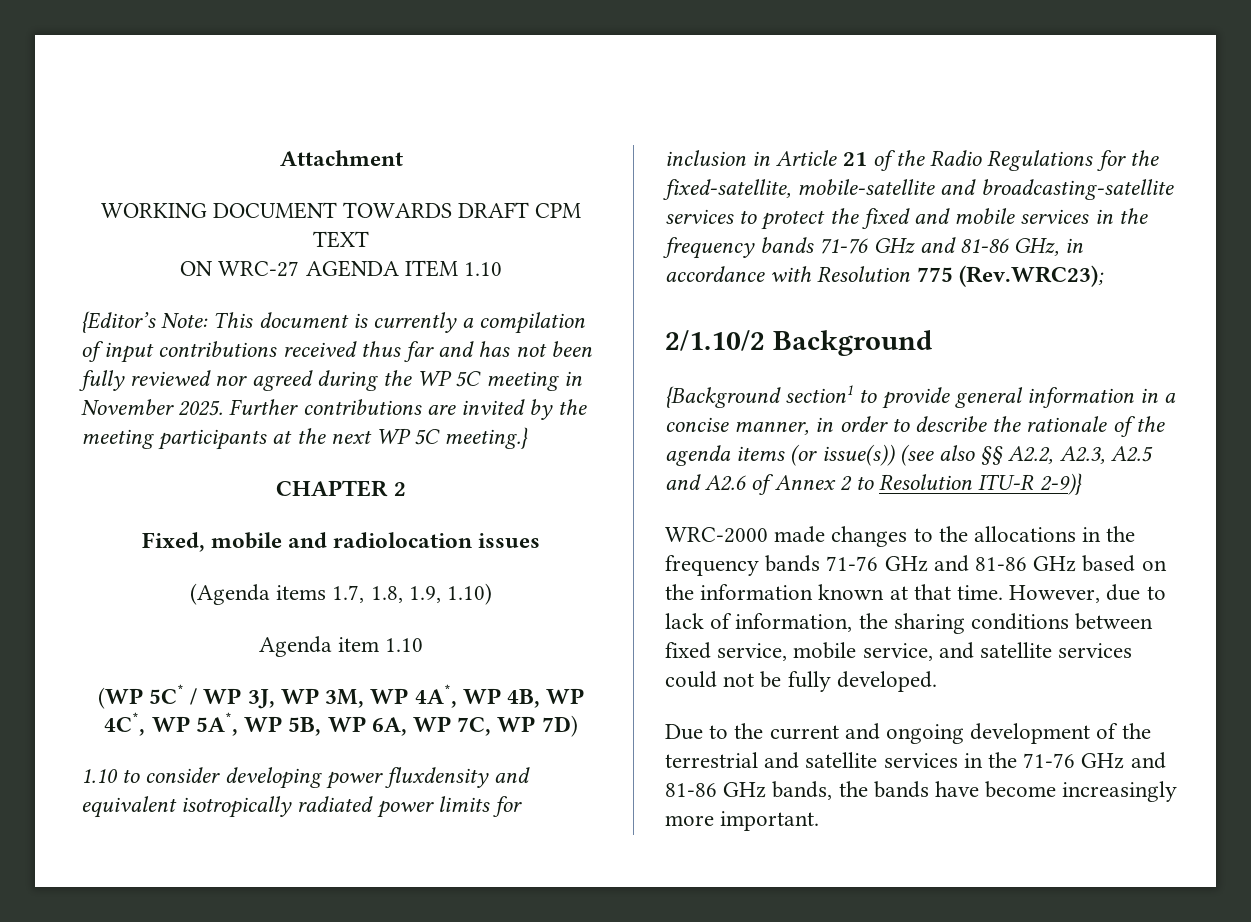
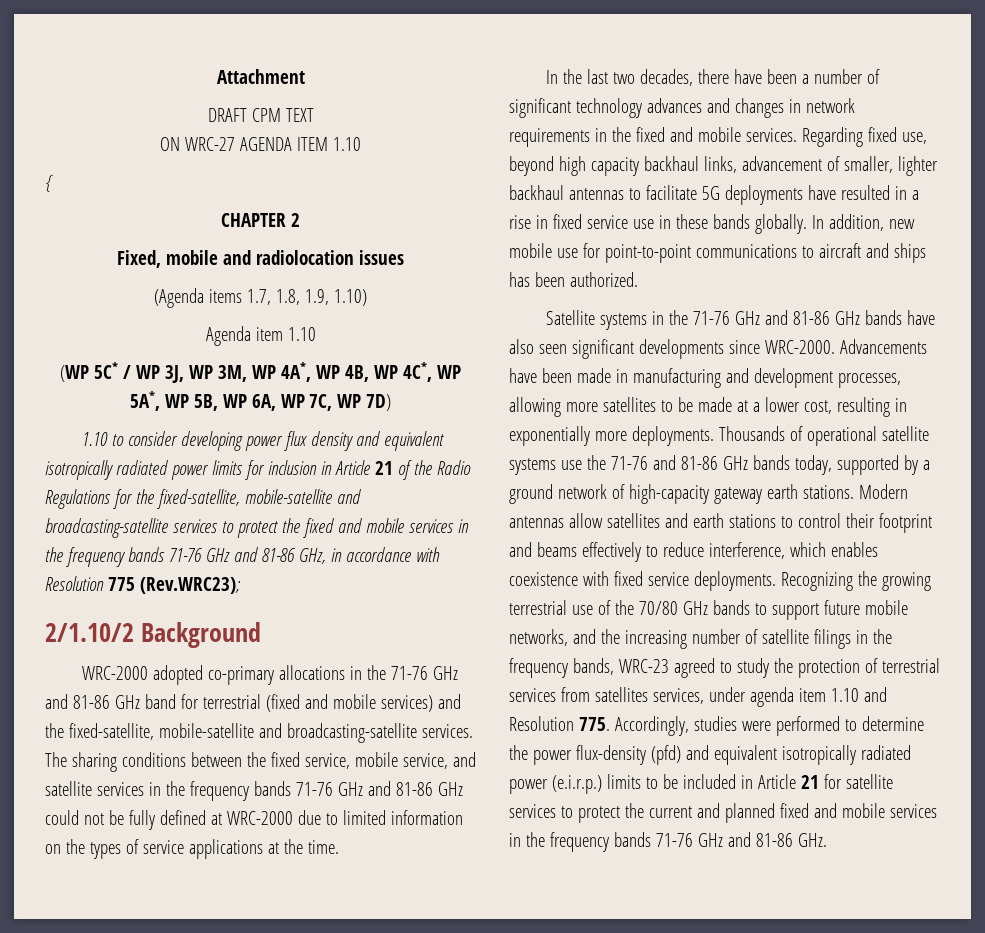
- WORKING DOCUMENT TOWARDS DRAFT CPM TEXT
+ DRAFT CPM TEXT
- {Editor’s Note: This document is currently a compilation of input contributions received thus far and has not been fully reviewed nor agreed during the WP 5C meeting in November 2025. Further contributions are invited by the meeting participants at the next WP 5C meeting.}
+ {
- 1.10 to consider developing power fluxdensity and equivalent isotropically radiated power limits for inclusion in Article 21 of the Radio Regulations for the fixed-satellite, mobile-satellite and broadcasting-satellite services to protect the fixed and mobile services in the frequency bands 71-76 GHz and 81-86 GHz, in accordance with Resolution 775 (Rev.WRC23);
+ 1.10 to consider developing power flux density and equivalent isotropically radiated power limits for inclusion in Article 21 of the Radio Regulations for the fixed-satellite, mobile-satellite and broadcasting-satellite services to protect the fixed and mobile services in the frequency bands 71-76 GHz and 81-86 GHz, in accordance with Resolution 775 (Rev.WRC23);
- {Background section1 to provide general information in a concise manner, in order to describe the rationale of the agenda items (or issue(s)) (see also §§ A2.2, A2.3, A2.5 and A2.6 of Annex 2 to Resolution ITU-R 2-9)}
- WRC-2000 made changes to the allocations in the frequency bands 71-76 GHz and 81-86 GHz based on the information known at that time. However, due to lack of information, the sharing conditions between fixed service, mobile service, and satellite services could not be fully developed.
- Due to the current and ongoing development of the terrestrial and satellite services in the 71-76 GHz and 81-86 GHz bands, the bands have become increasingly more important.
+ WRC-2000 adopted co-primary allocations in the 71-76 GHz and 81-86 GHz band for terrestrial (fixed and mobile services) and the fixed-satellite, mobile-satellite and broadcasting-satellite services. The sharing conditions between the fixed service, mobile service, and satellite services in the frequency bands 71-76 GHz and 81-86 GHz could not be fully defined at WRC-2000 due to limited information on the types of service applications at the time.
+ In the last two decades, there have been a number of significant technology advances and changes in network requirements in the fixed and mobile services. Regarding fixed use, beyond high capacity backhaul links, advancement of smaller, lighter backhaul antennas to facilitate 5G deployments have resulted in a rise in fixed service use in these bands globally. In addition, new mobile use for point-to-point communications to aircraft and ships has been authorized.
+ Satellite systems in the 71-76 GHz and 81-86 GHz bands have also seen significant developments since WRC-2000. Advancements have been made in manufacturing and development processes, allowing more satellites to be made at a lower cost, resulting in exponentially more deployments. Thousands of operational satellite systems use the 71-76 and 81-86 GHz bands today, supported by a ground network of high-capacity gateway earth stations. Modern antennas allow satellites and earth stations to control their footprint and beams effectively to reduce interference, which enables coexistence with fixed service deployments. Recognizing the growing terrestrial use of the 70/80 GHz bands to support future mobile networks, and the increasing number of satellite filings in the frequency bands, WRC-23 agreed to study the protection of terrestrial services from satellites services, under agenda item 1.10 and Resolution 775. Accordingly, studies were performed to determine the power flux-density (pfd) and equivalent isotropically radiated power (e.i.r.p.) limits to be included in Article 21 for satellite services to protect the current and planned fixed and mobile services in the frequency bands 71-76 GHz and 81-86 GHz.

